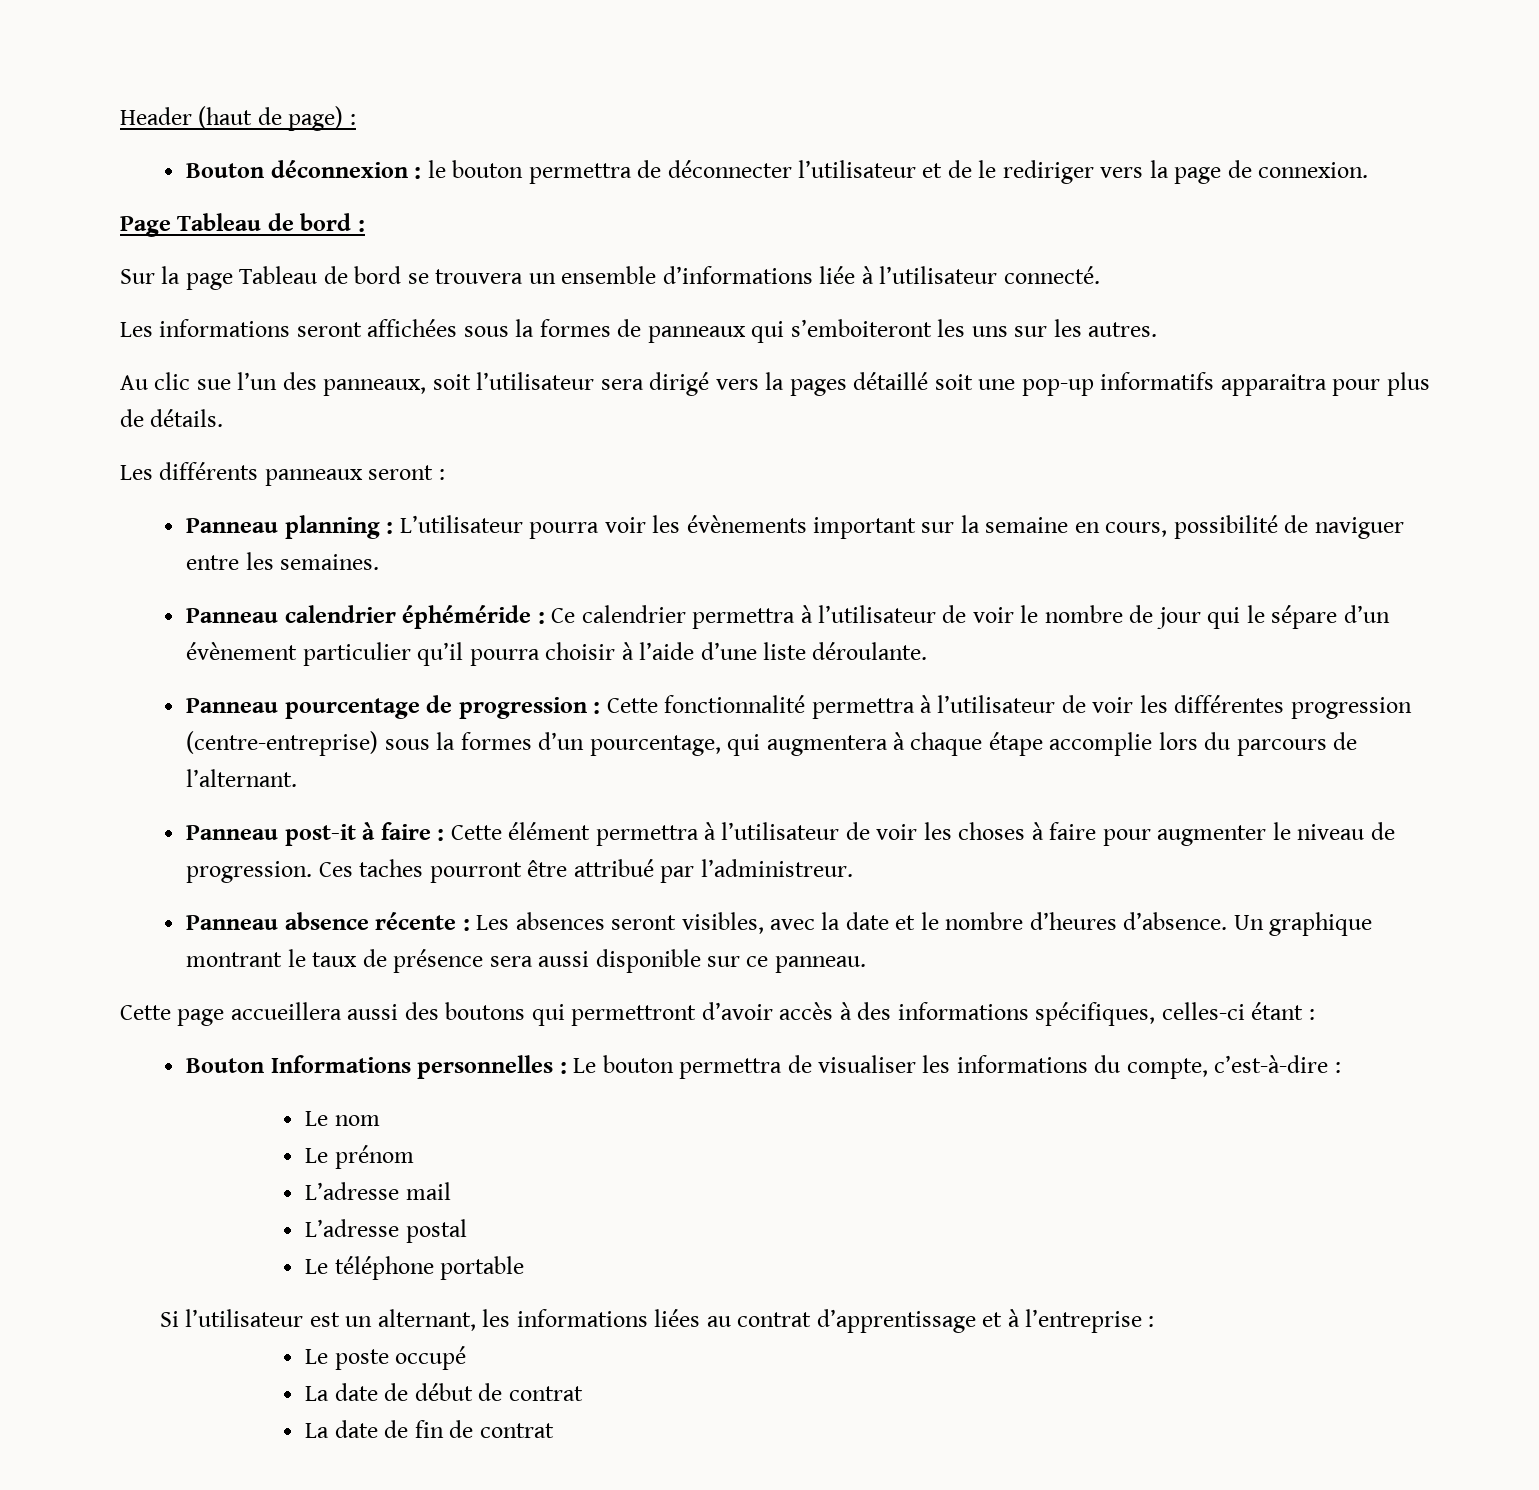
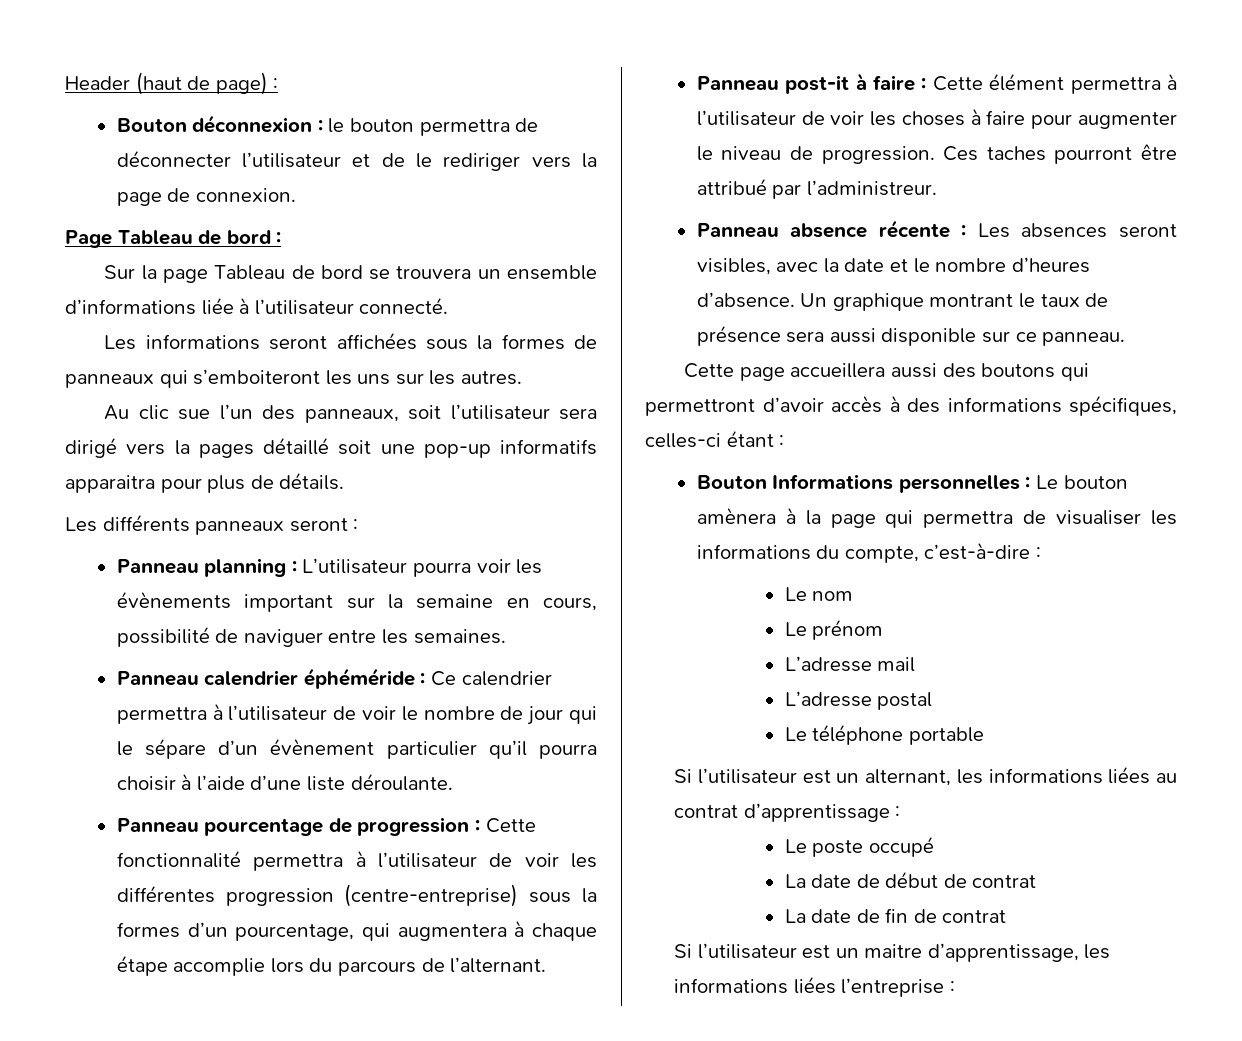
- Bouton Informations personnelles : Le bouton permettra de visualiser les informations du compte, c’est-à-dire :
+ Bouton Informations personnelles : Le bouton amènera à la page qui permettra de visualiser les informations du compte, c’est-à-dire :
- Si l’utilisateur est un alternant, les informations liées au contrat d’apprentissage et à l’entreprise :
+ Si l’utilisateur est un alternant, les informations liées au contrat d’apprentissage :
+ Si l’utilisateur est un maitre d’apprentissage, les informations liées l’entreprise :

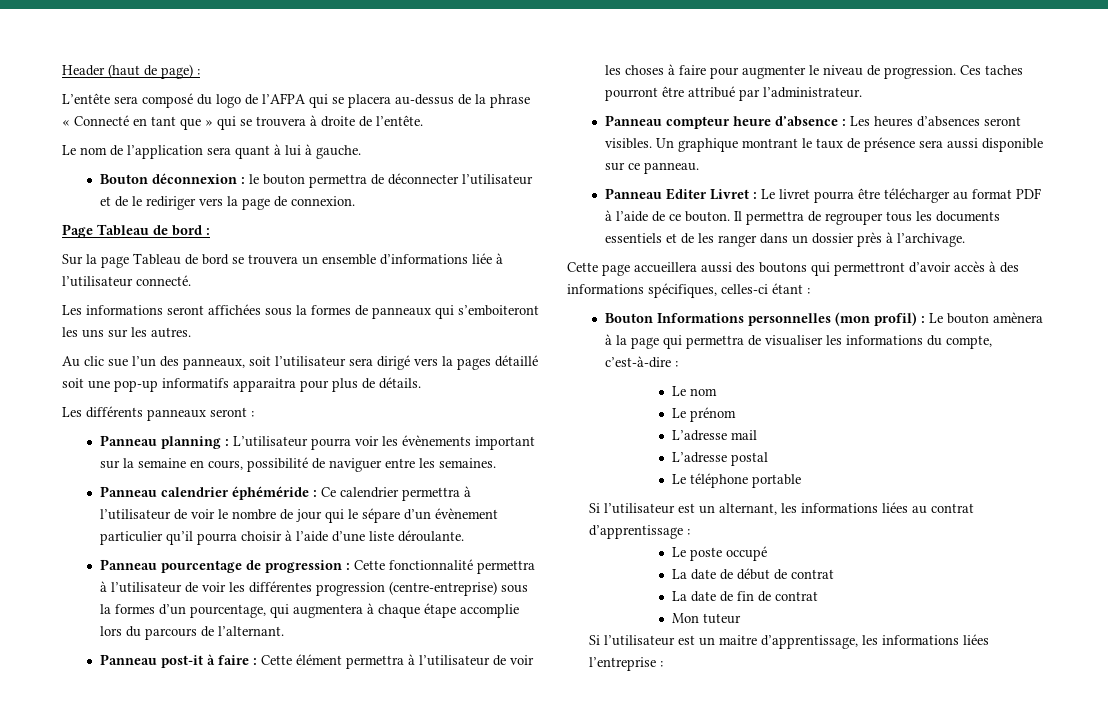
+ L’entête sera composé du logo de l’AFPA qui se placera au-dessus de la phrase « Connecté en tant que » qui se trouvera à droite de l’entête.
+ Le nom de l’application sera quant à lui à gauche.
- Ces taches pourront être attribué par l’administreur.
- Panneau absence récente : Les absences seront visibles, avec la date et le nombre d’heures d’absence.
+ Ces taches pourront être attribué par l’administrateur.
+ Panneau compteur heure d’absence : Les heures d’absences seront visibles.
+ Panneau Editer Livret : Le livret pourra être télécharger au format PDF à l’aide de ce bouton. Il permettra de regrouper tous les documents essentiels et de les ranger dans un dossier près à l’archivage.
- Bouton Informations personnelles : Le bouton amènera à la page qui permettra de visualiser les informations du compte, c’est-à-dire :
+ Bouton Informations personnelles (mon profil) : Le bouton amènera à la page qui permettra de visualiser les informations du compte, c’est-à-dire :
+ Mon tuteur

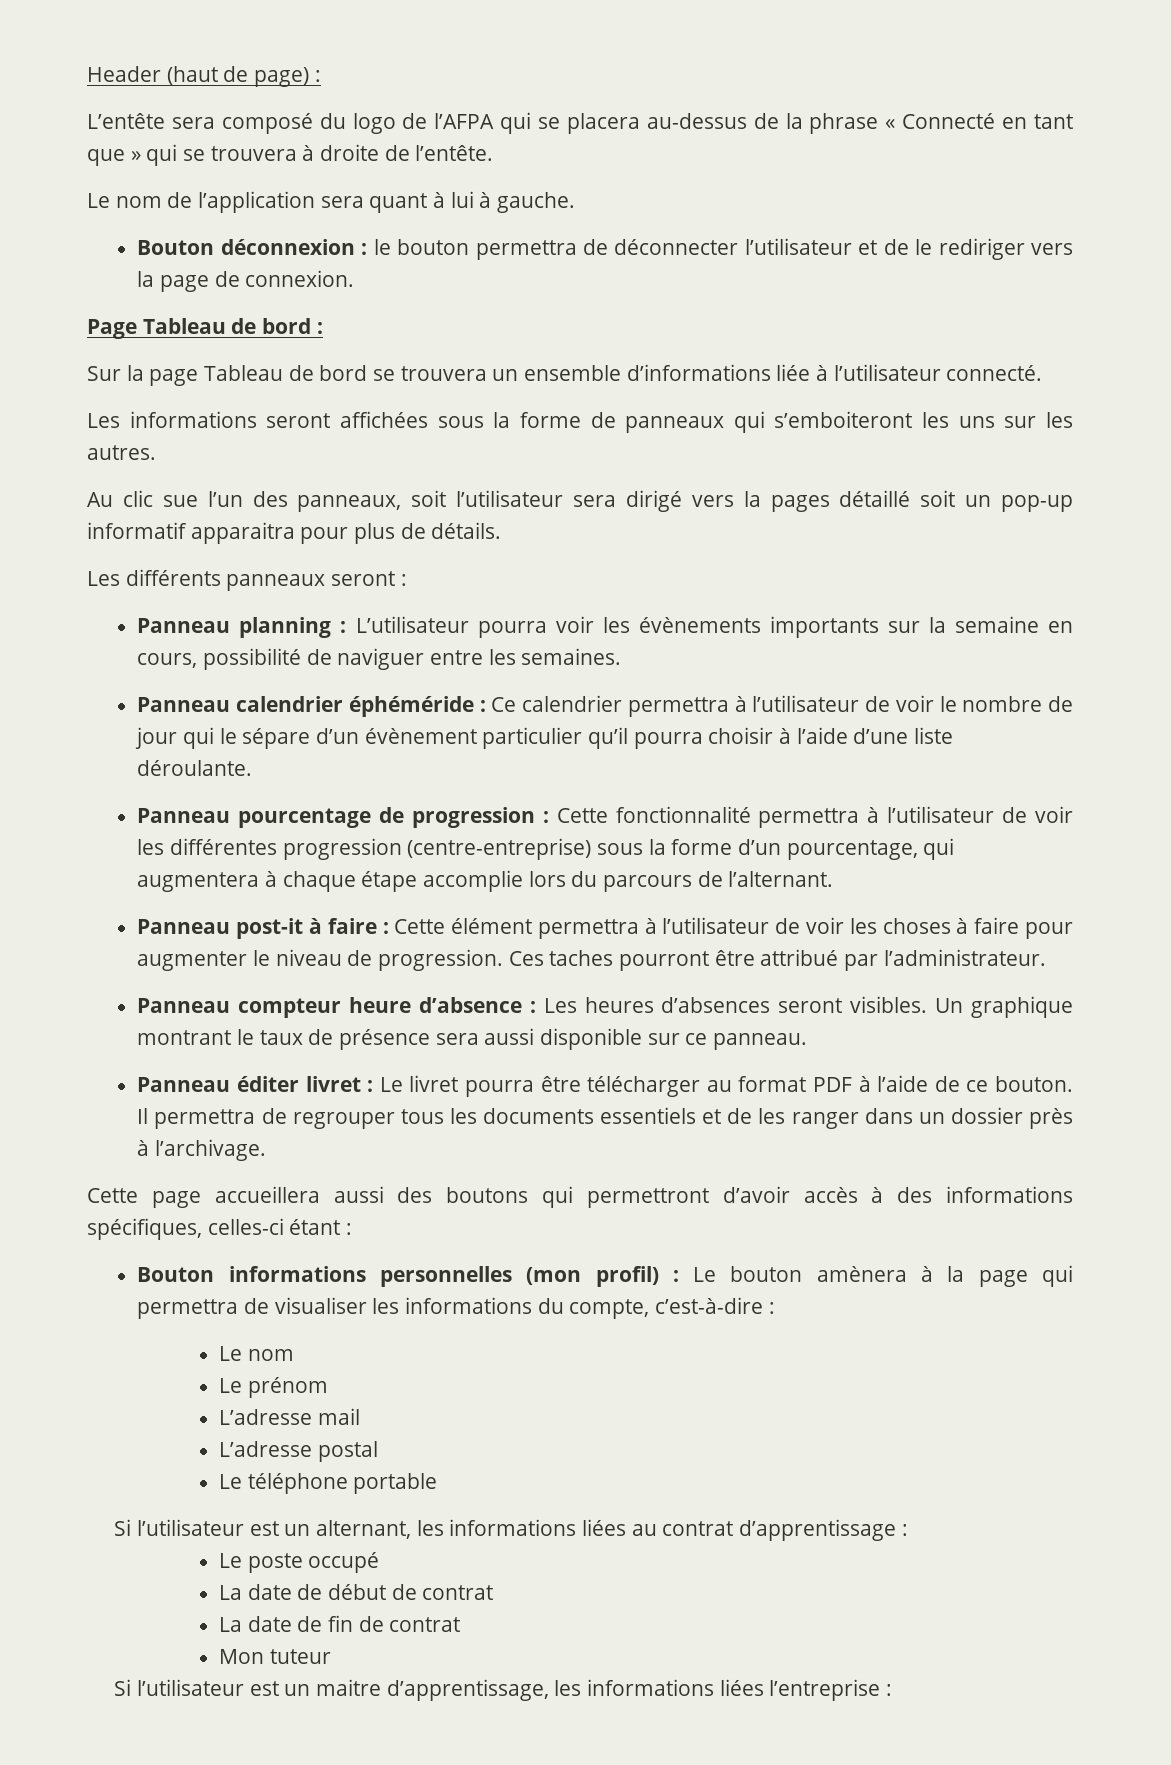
- Les informations seront affichées sous la formes de panneaux qui s’emboiteront les uns sur les autres.
+ Les informations seront affichées sous la forme de panneaux qui s’emboiteront les uns sur les autres.
- Au clic sue l’un des panneaux, soit l’utilisateur sera dirigé vers la pages détaillé soit une pop-up informatifs apparaitra pour plus de détails.
+ Au clic sue l’un des panneaux, soit l’utilisateur sera dirigé vers la pages détaillé soit un pop-up informatif apparaitra pour plus de détails.
- Panneau planning : L’utilisateur pourra voir les évènements important sur la semaine en cours, possibilité de naviguer entre les semaines.
+ Panneau planning : L’utilisateur pourra voir les évènements importants sur la semaine en cours, possibilité de naviguer entre les semaines.
- Panneau pourcentage de progression : Cette fonctionnalité permettra à l’utilisateur de voir les différentes progression (centre-entreprise) sous la formes d’un pourcentage, qui augmentera à chaque étape accomplie lors du parcours de l’alternant.
+ Panneau pourcentage de progression : Cette fonctionnalité permettra à l’utilisateur de voir les différentes progression (centre-entreprise) sous la forme d’un pourcentage, qui augmentera à chaque étape accomplie lors du parcours de l’alternant.
- Panneau Editer Livret : Le livret pourra être télécharger au format PDF à l’aide de ce bouton.
+ Panneau éditer livret : Le livret pourra être télécharger au format PDF à l’aide de ce bouton.
- Bouton Informations personnelles (mon profil) : Le bouton amènera à la page qui permettra de visualiser les informations du compte, c’est-à-dire :
+ Bouton informations personnelles (mon profil) : Le bouton amènera à la page qui permettra de visualiser les informations du compte, c’est-à-dire :

